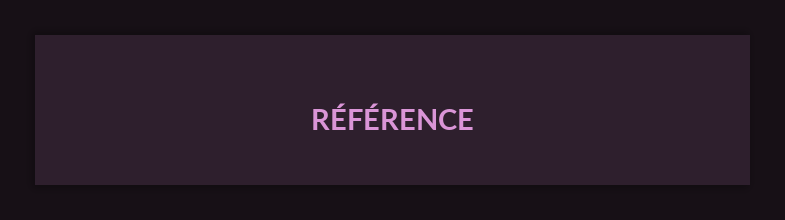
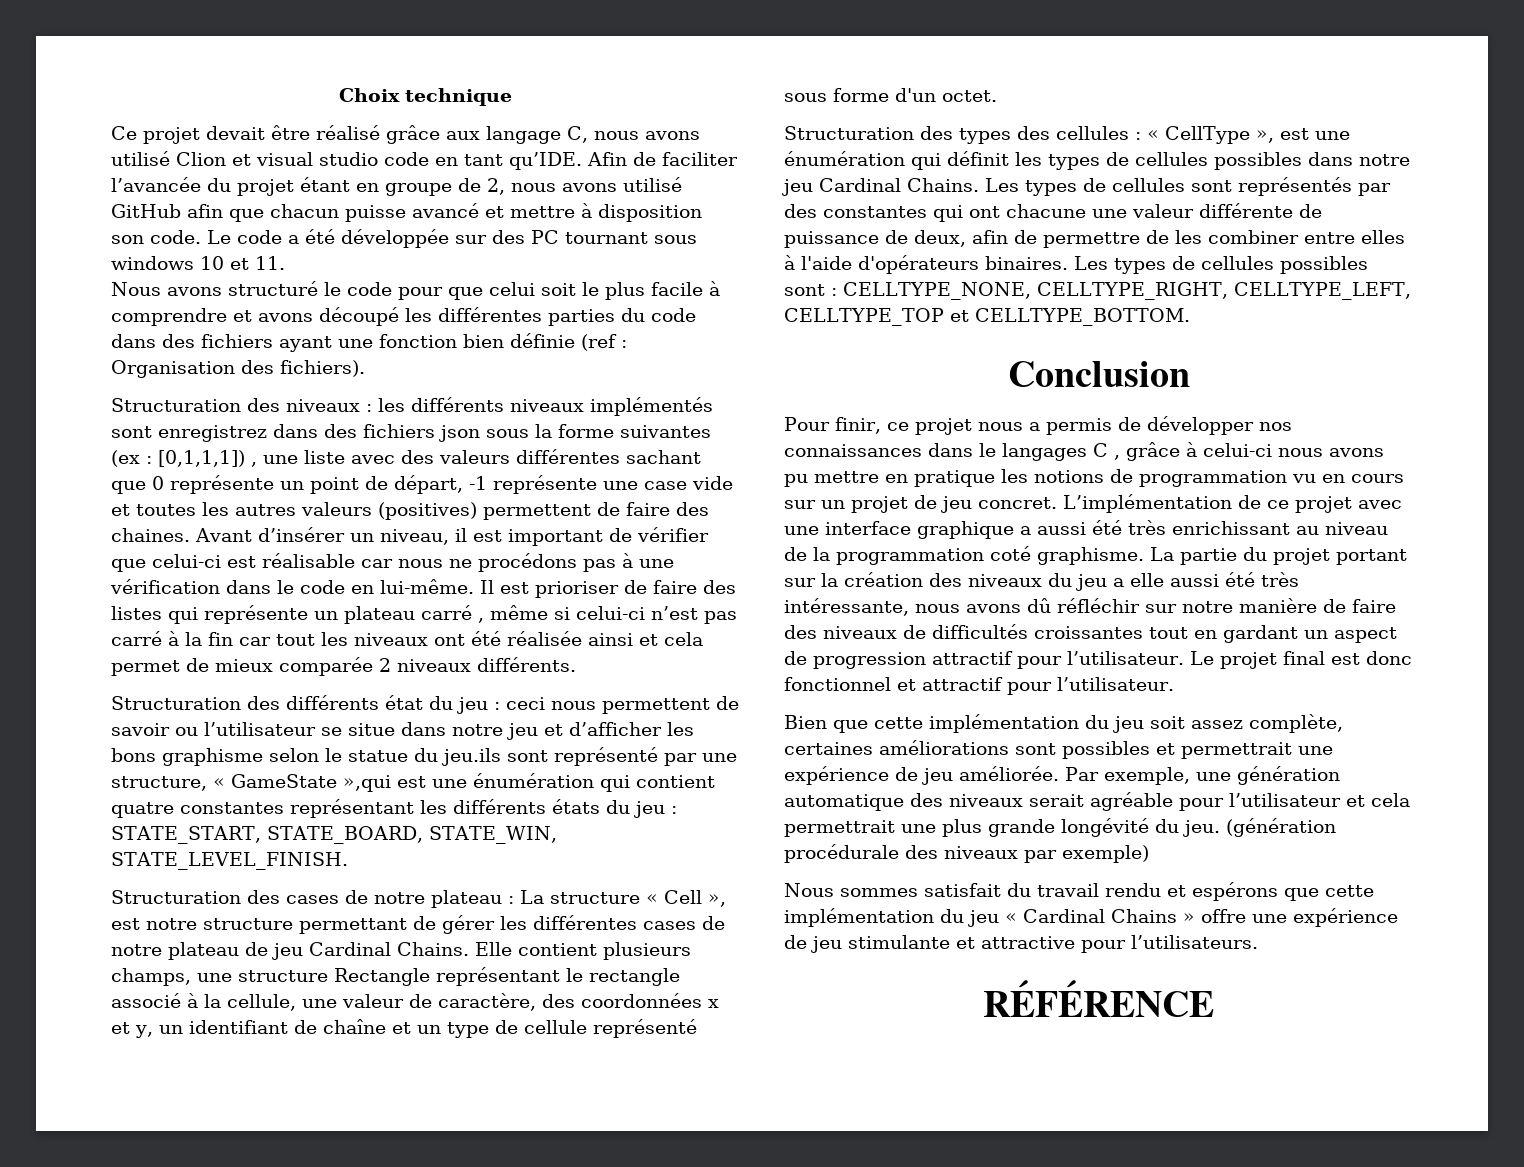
+ Choix technique
+ Ce projet devait être réalisé grâce aux langage C, nous avons utilisé Clion et visual studio code en tant qu’IDE. Afin de faciliter l’avancée du projet étant en groupe de 2, nous avons utilisé GitHub afin que chacun puisse avancé et mettre à disposition son code. Le code a été développée sur des PC tournant sous windows 10 et 11.
+ Nous avons structuré le code pour que celui soit le plus facile à comprendre et avons découpé les différentes parties du code dans des fichiers ayant une fonction bien définie (ref : Organisation des fichiers).
+ Structuration des niveaux : les différents niveaux implémentés sont enregistrez dans des fichiers json sous la forme suivantes (ex : [0,1,1,1]) , une liste avec des valeurs différentes sachant que 0 représente un point de départ, -1 représente une case vide et toutes les autres valeurs (positives) permettent de faire des chaines. Avant d’insérer un niveau, il est important de vérifier que celui-ci est réalisable car nous ne procédons pas à une vérification dans le code en lui-même. Il est prioriser de faire des listes qui représente un plateau carré , même si celui-ci n’est pas carré à la fin car tout les niveaux ont été réalisée ainsi et cela permet de mieux comparée 2 niveaux différents.
+ Structuration des différents état du jeu : ceci nous permettent de savoir ou l’utilisateur se situe dans notre jeu et d’afficher les bons graphisme selon le statue du jeu.ils sont représenté par une structure, « GameState »,qui est une énumération qui contient quatre constantes représentant les différents états du jeu : STATE_START, STATE_BOARD, STATE_WIN, STATE_LEVEL_FINISH.
+ Structuration des cases de notre plateau : La structure « Cell », est notre structure permettant de gérer les différentes cases de notre plateau de jeu Cardinal Chains. Elle contient plusieurs champs, une structure Rectangle représentant le rectangle associé à la cellule, une valeur de caractère, des coordonnées x et y, un identifiant de chaîne et un type de cellule représenté sous forme d'un octet.
+ Structuration des types des cellules : « CellType », est une énumération qui définit les types de cellules possibles dans notre jeu Cardinal Chains. Les types de cellules sont représentés par des constantes qui ont chacune une valeur différente de puissance de deux, afin de permettre de les combiner entre elles à l'aide d'opérateurs binaires. Les types de cellules possibles sont : CELLTYPE_NONE, CELLTYPE_RIGHT, CELLTYPE_LEFT, CELLTYPE_TOP et CELLTYPE_BOTTOM.
+ Conclusion
+ Pour finir, ce projet nous a permis de développer nos connaissances dans le langages C , grâce à celui-ci nous avons pu mettre en pratique les notions de programmation vu en cours sur un projet de jeu concret. L’implémentation de ce projet avec une interface graphique a aussi été très enrichissant au niveau de la programmation coté graphisme. La partie du projet portant sur la création des niveaux du jeu a elle aussi été très intéressante, nous avons dû réfléchir sur notre manière de faire des niveaux de difficultés croissantes tout en gardant un aspect de progression attractif pour l’utilisateur. Le projet final est donc fonctionnel et attractif pour l’utilisateur.
+ Bien que cette implémentation du jeu soit assez complète, certaines améliorations sont possibles et permettrait une expérience de jeu améliorée. Par exemple, une génération automatique des niveaux serait agréable pour l’utilisateur et cela permettrait une plus grande longévité du jeu. (génération procédurale des niveaux par exemple)
+ Nous sommes satisfait du travail rendu et espérons que cette implémentation du jeu « Cardinal Chains » offre une expérience de jeu stimulante et attractive pour l’utilisateurs.

